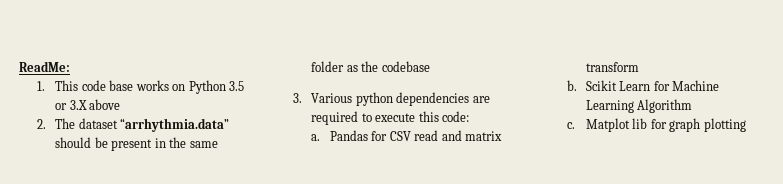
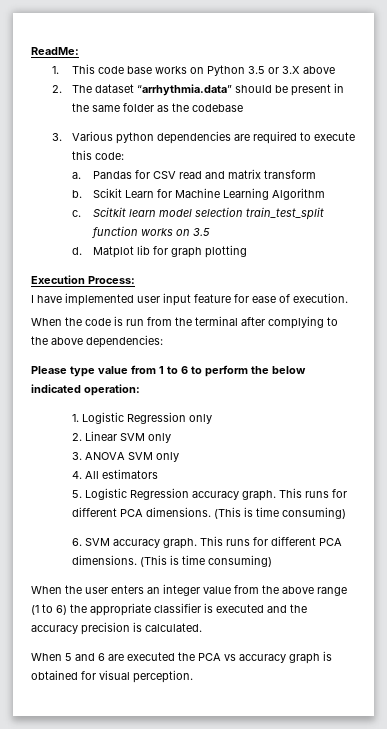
+ Scitkit learn model selection train_test_split function works on 3.5
+ d.
+ Execution Process:
+ I have implemented user input feature for ease of execution.
+ When the code is run from the terminal after complying to the above dependencies:
+ Please type value from 1 to 6 to perform the below indicated operation:
+ 1. Logistic Regression only
+ 2. Linear SVM only
+ 3. ANOVA SVM only
+ 4. All estimators
+ 5. Logistic Regression accuracy graph. This runs for different PCA dimensions. (This is time consuming)
+ 6. SVM accuracy graph. This runs for different PCA dimensions. (This is time consuming)
+ When the user enters an integer value from the above range (1 to 6) the appropriate classifier is executed and the accuracy precision is calculated.
+ When 5 and 6 are executed the PCA vs accuracy graph is obtained for visual perception.

